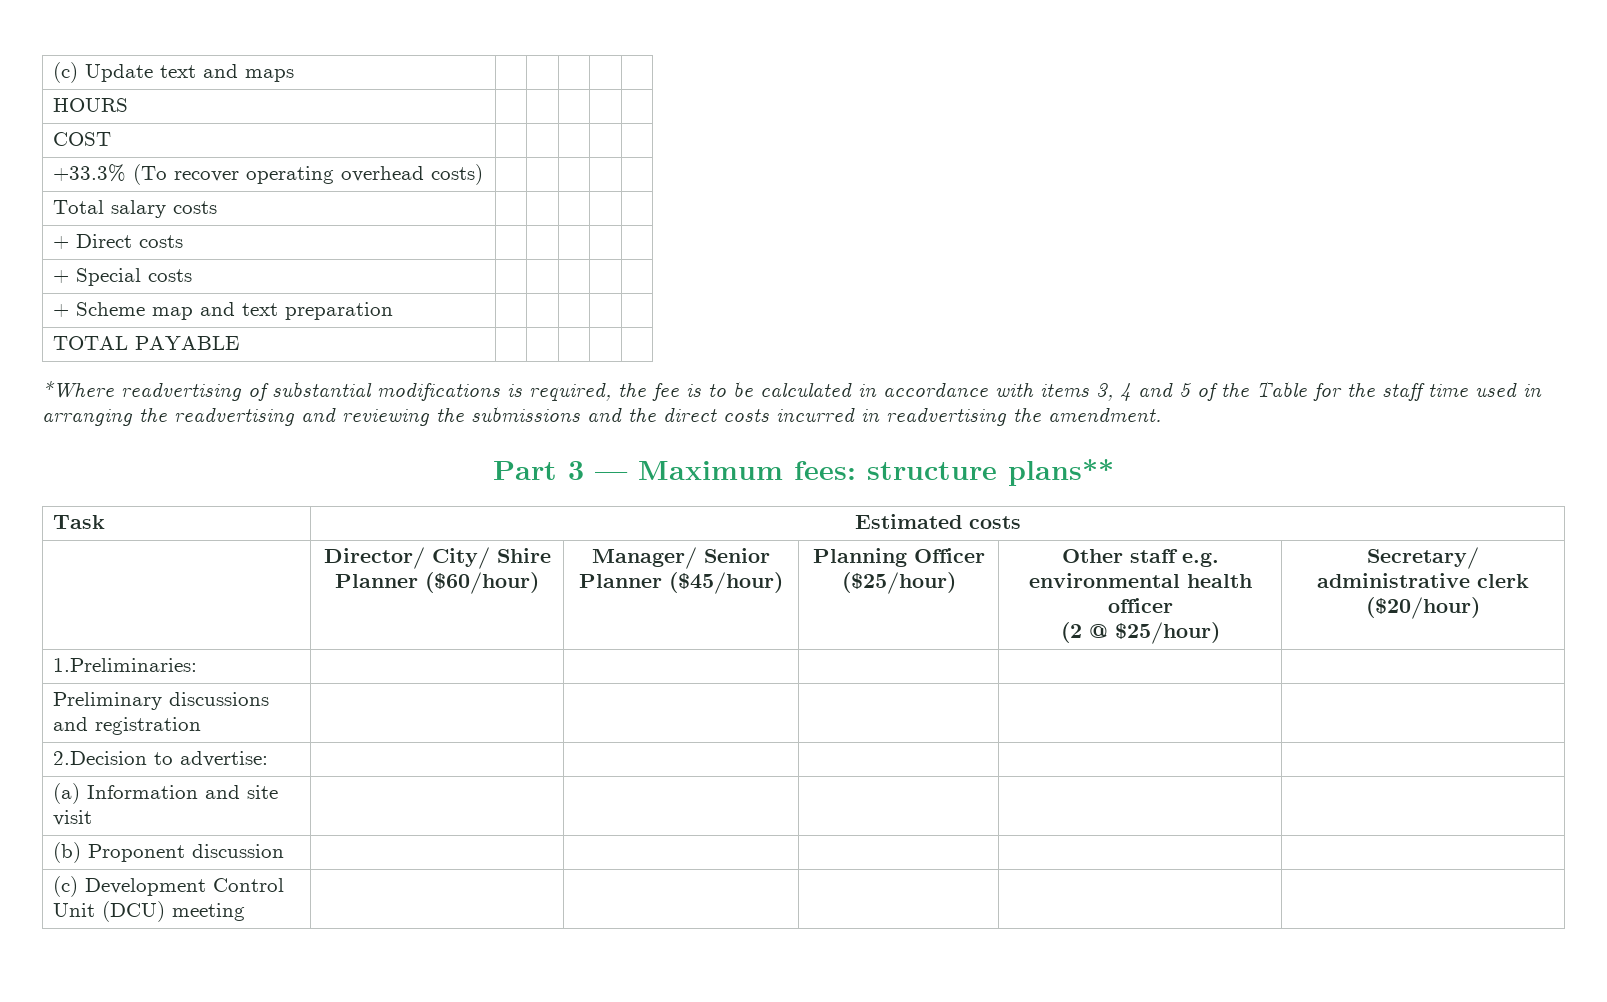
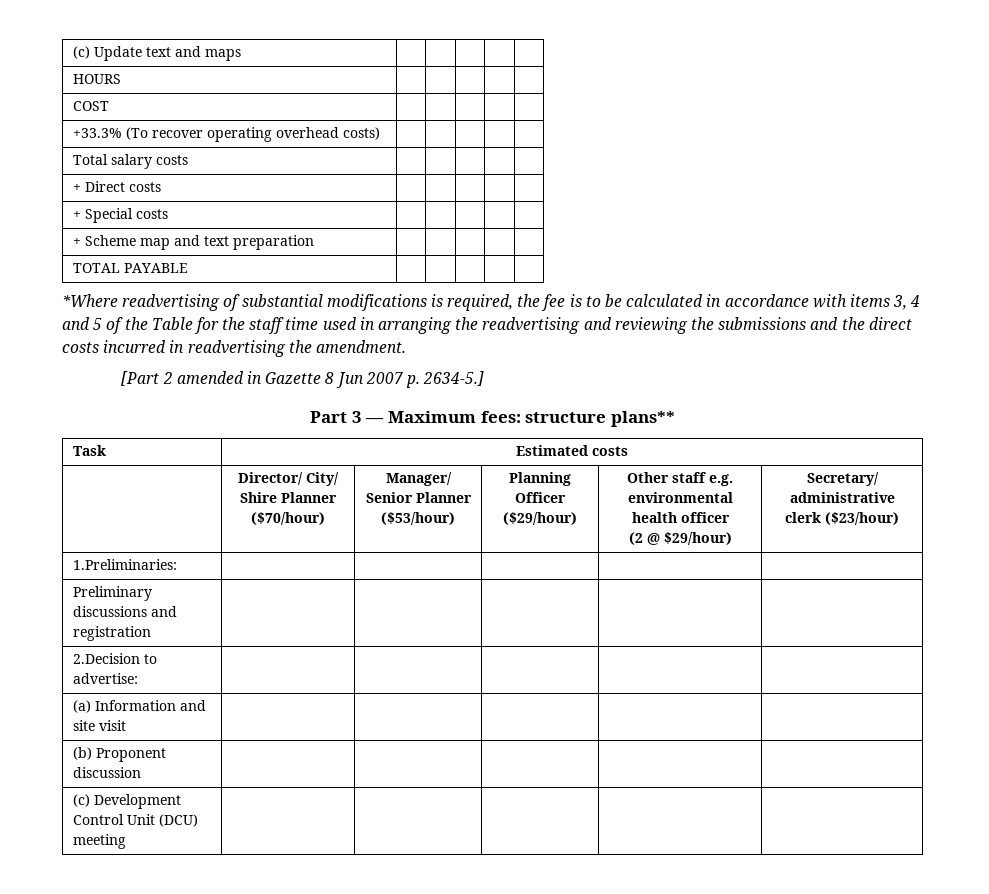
+ [Part 2 amended in Gazette 8 Jun 2007 p. 2634-5.]
- | Director/ City/ Shire Planner ($60/hour) | Manager/ Senior Planner ($45/hour) | Planning Officer ($25/hour) | Other staff e.g. environmental health officer
- (2 @ $25/hour) | Secretary/ administrative clerk ($20/hour)
+ | Director/ City/ Shire Planner ($70/hour) | Manager/ Senior Planner ($53/hour) | Planning Officer ($29/hour) | Other staff e.g. environmental health officer
+ (2 @ $29/hour) | Secretary/ administrative clerk ($23/hour)

